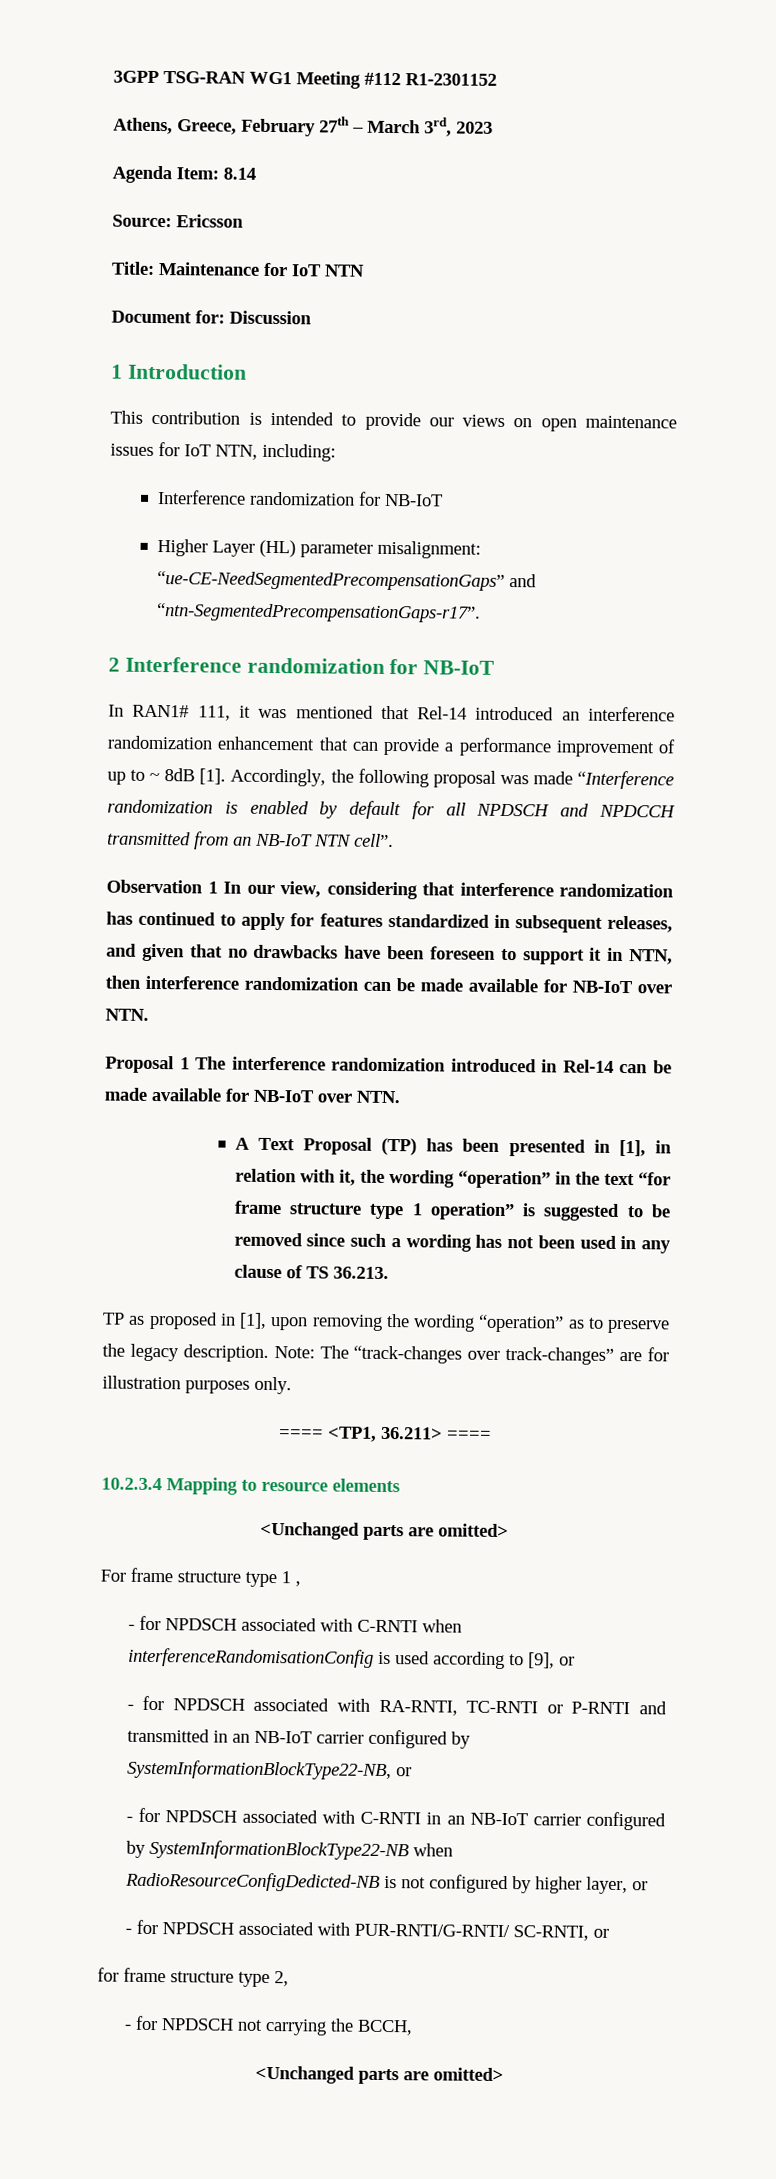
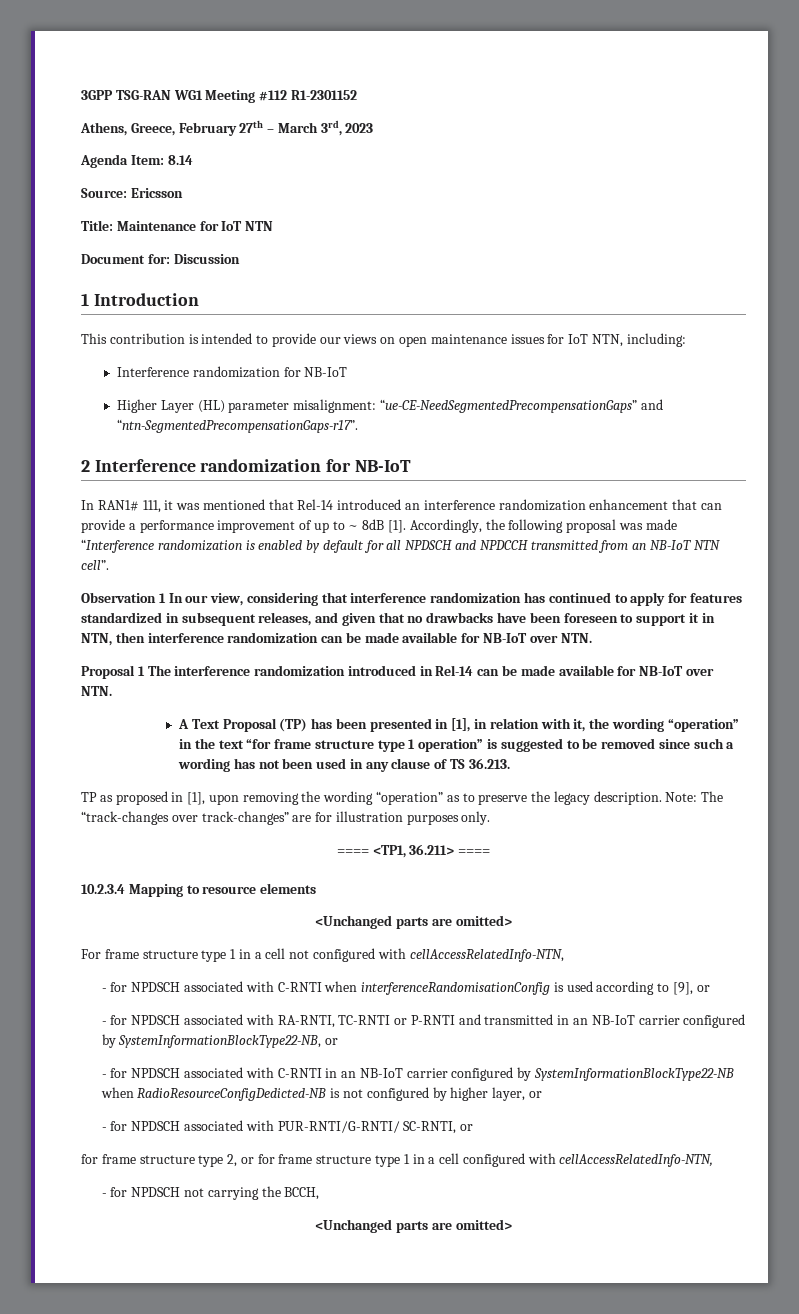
- For frame structure type 1 ,
+ For frame structure type 1 in a cell not configured with cellAccessRelatedInfo-NTN,
- for frame structure type 2,
+ for frame structure type 2, or for frame structure type 1 in a cell configured with cellAccessRelatedInfo-NTN,

